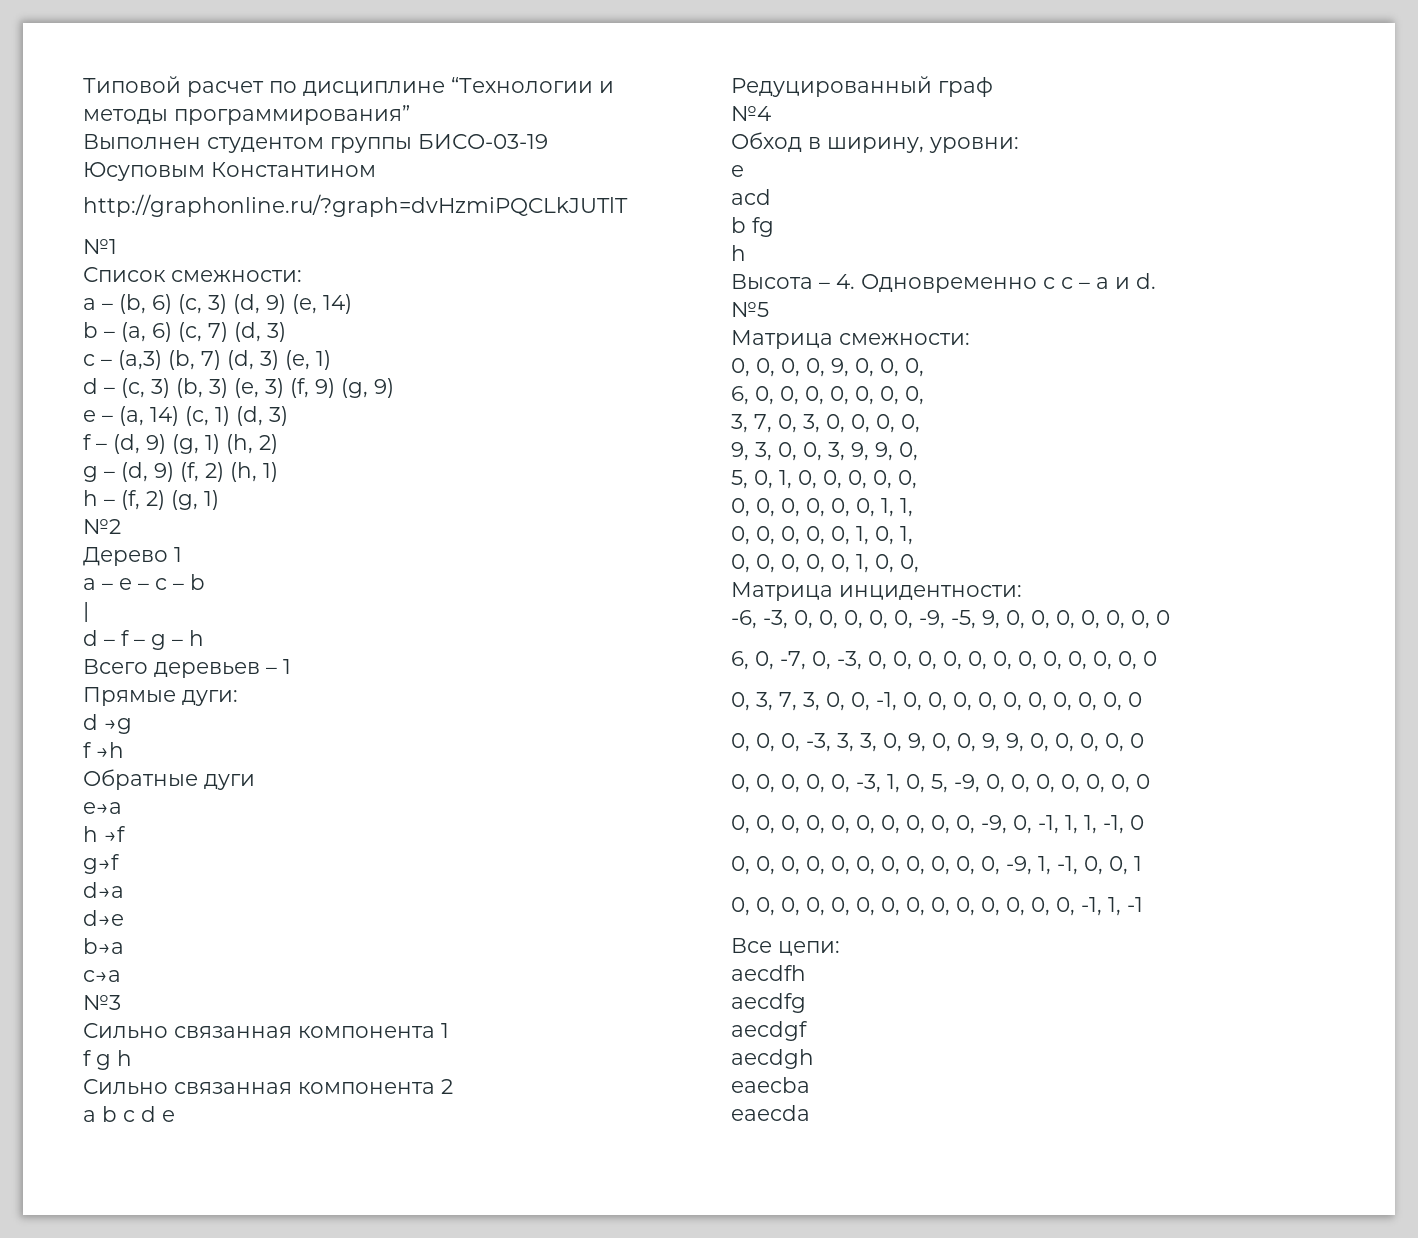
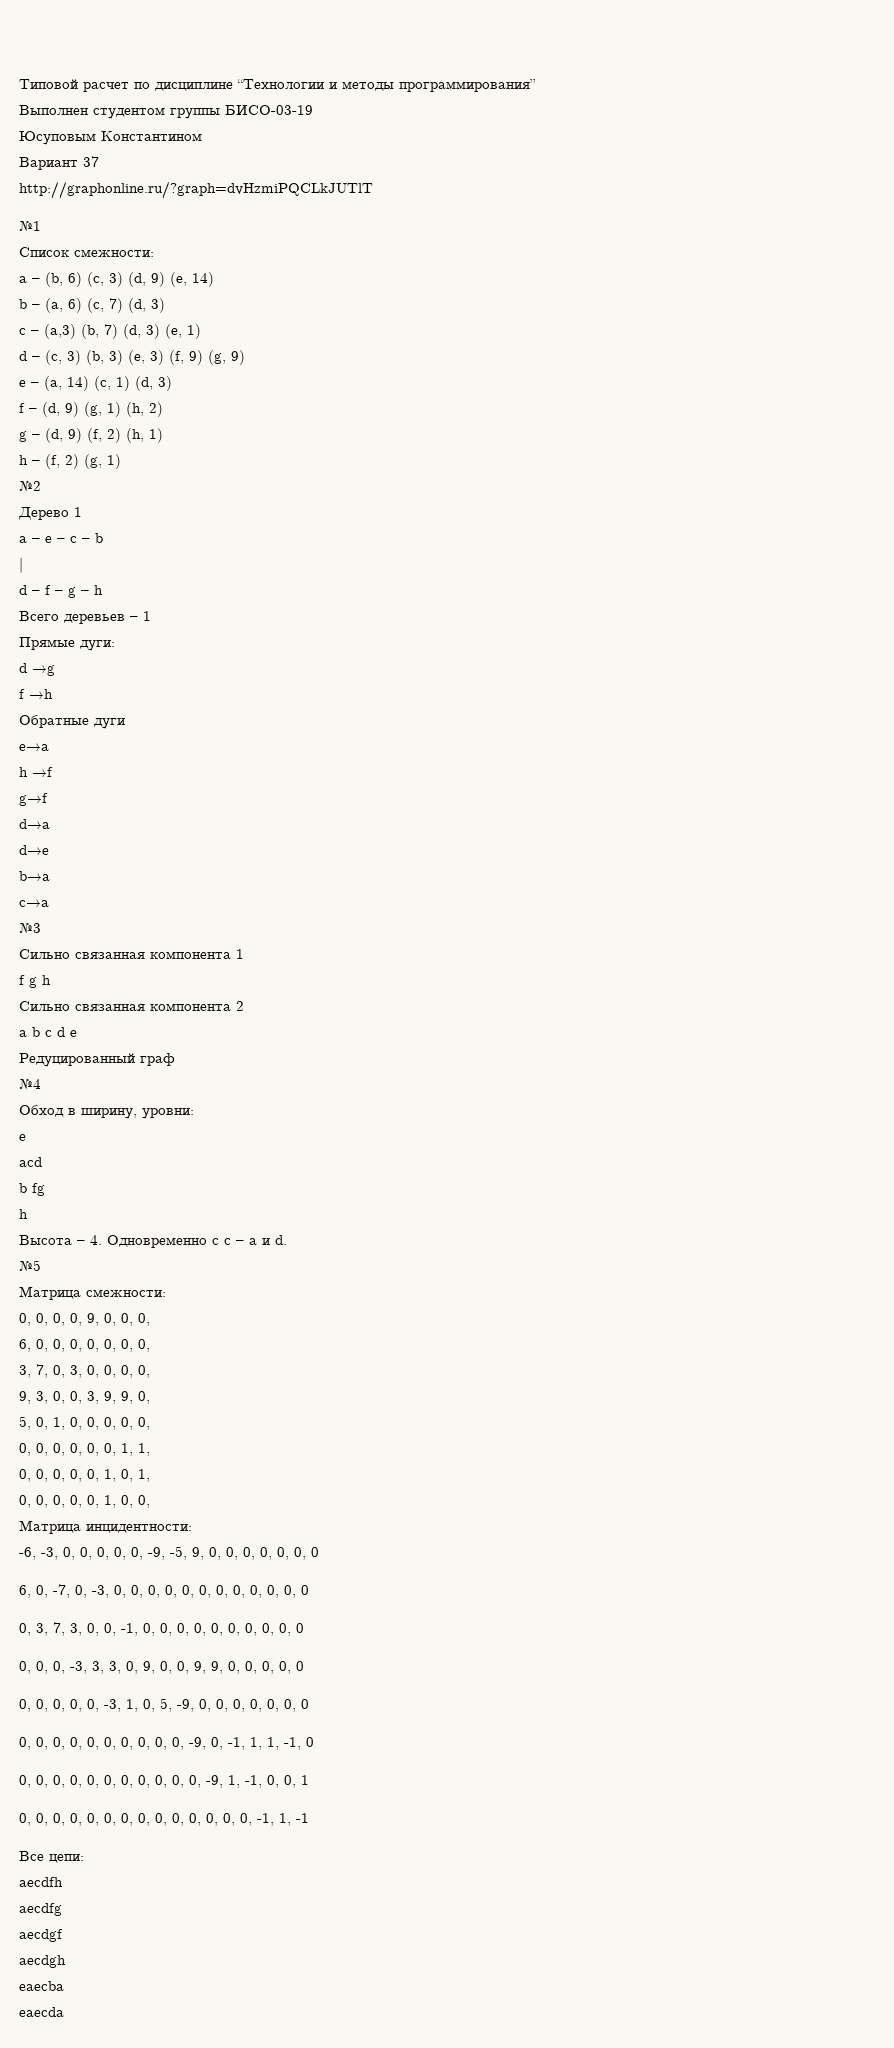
+ Вариант 37

